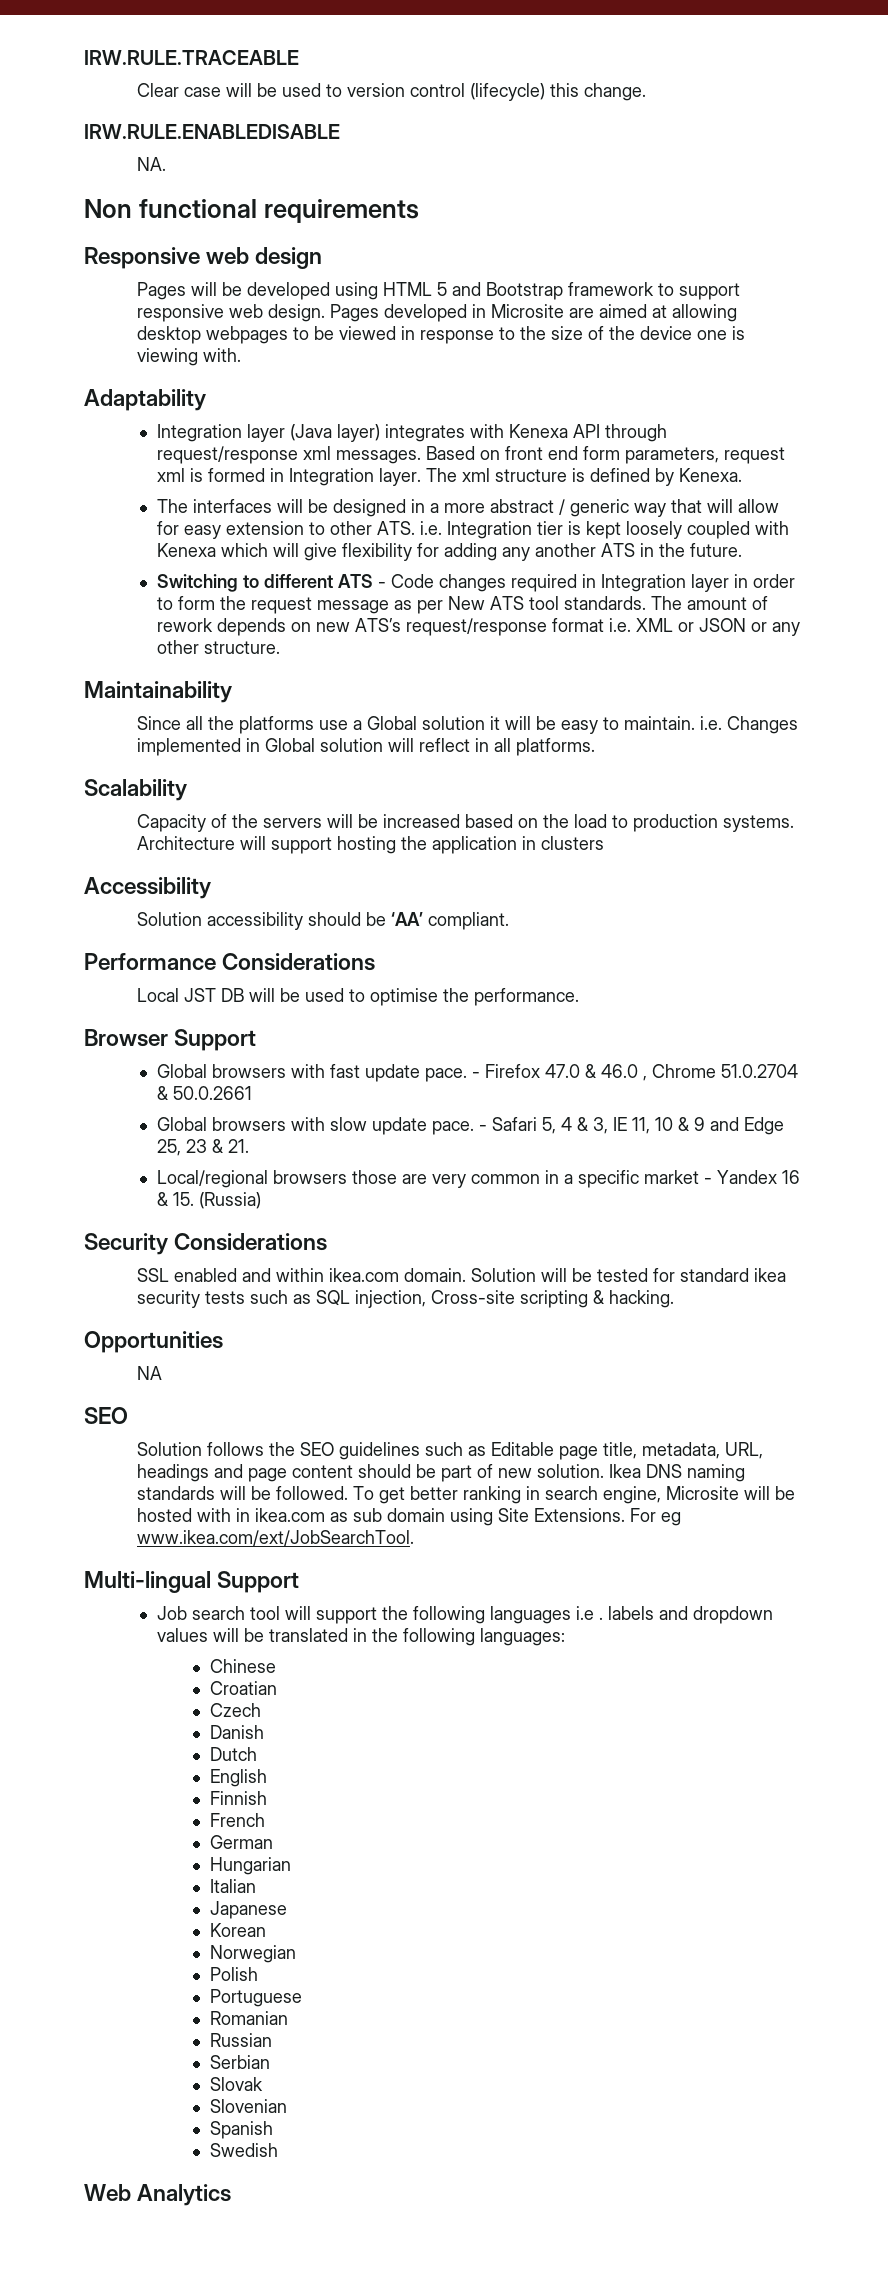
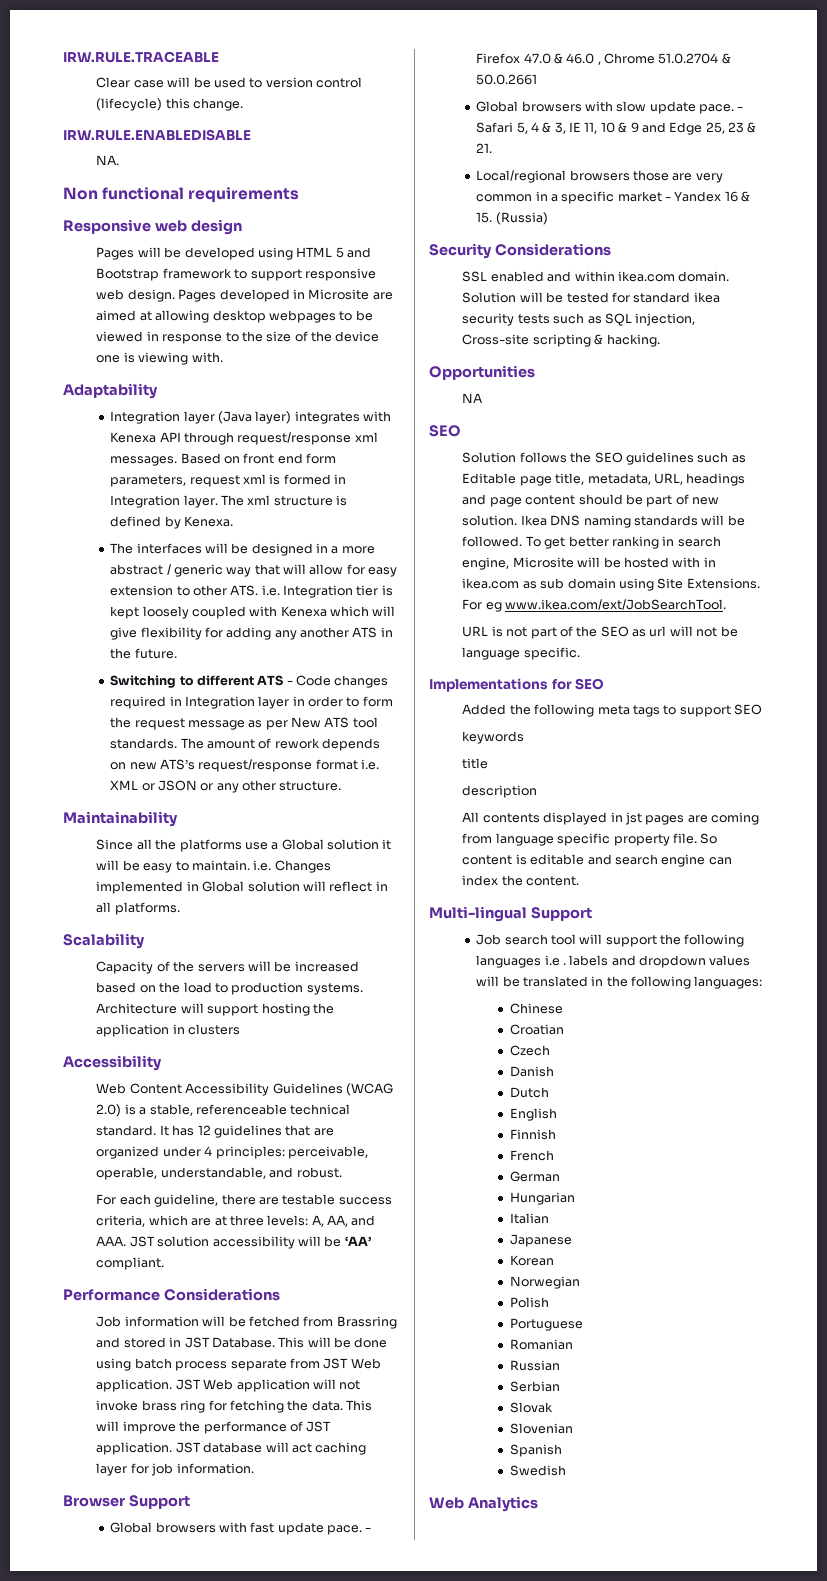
- Solution accessibility should be ‘AA’ compliant.
+ Web Content Accessibility Guidelines (WCAG 2.0) is a stable, referenceable technical standard. It has 12 guidelines that are organized under 4 principles: perceivable, operable, understandable, and robust.
+ For each guideline, there are testable success criteria, which are at three levels: A, AA, and AAA. JST solution accessibility will be ‘AA’ compliant.
- Local JST DB will be used to optimise the performance.
+ Job information will be fetched from Brassring and stored in JST Database. This will be done using batch process separate from JST Web application. JST Web application will not invoke brass ring for fetching the data. This will improve the performance of JST application. JST database will act caching layer for job information.
+ URL is not part of the SEO as url will not be language specific.
+ Implementations for SEO
+ Added the following meta tags to support SEO
+ keywords
+ title
+ description
+ All contents displayed in jst pages are coming from language specific property file. So content is editable and search engine can index the content.

